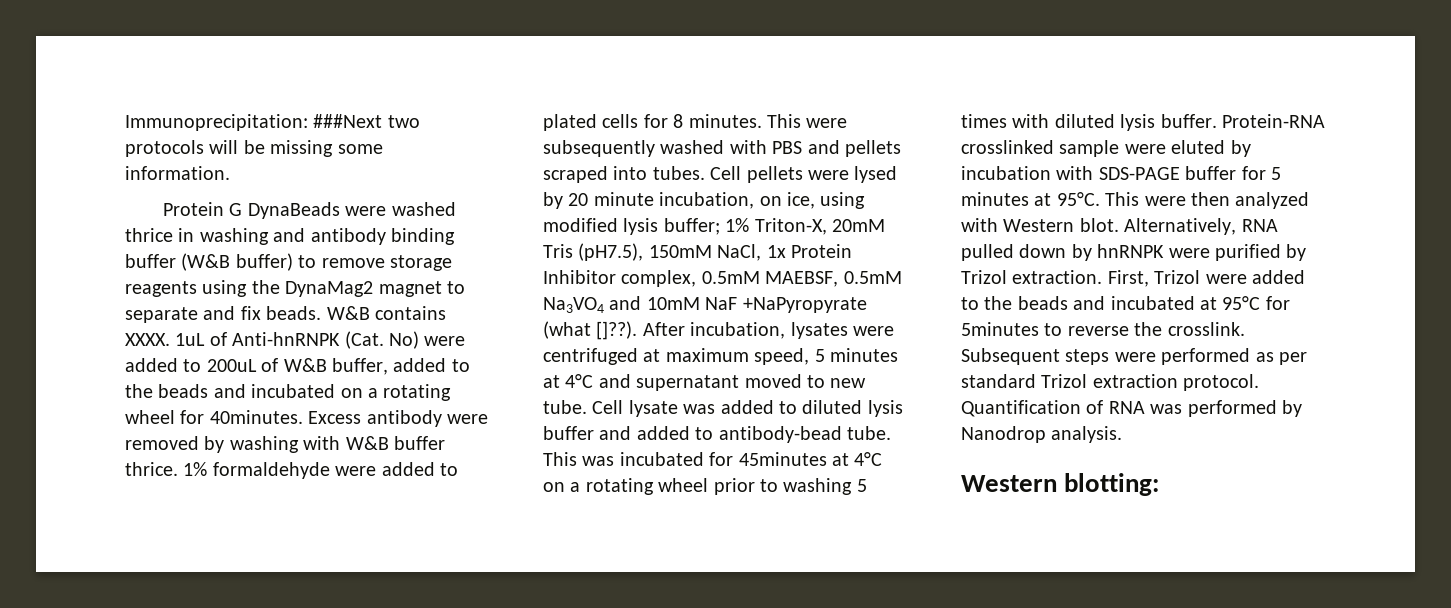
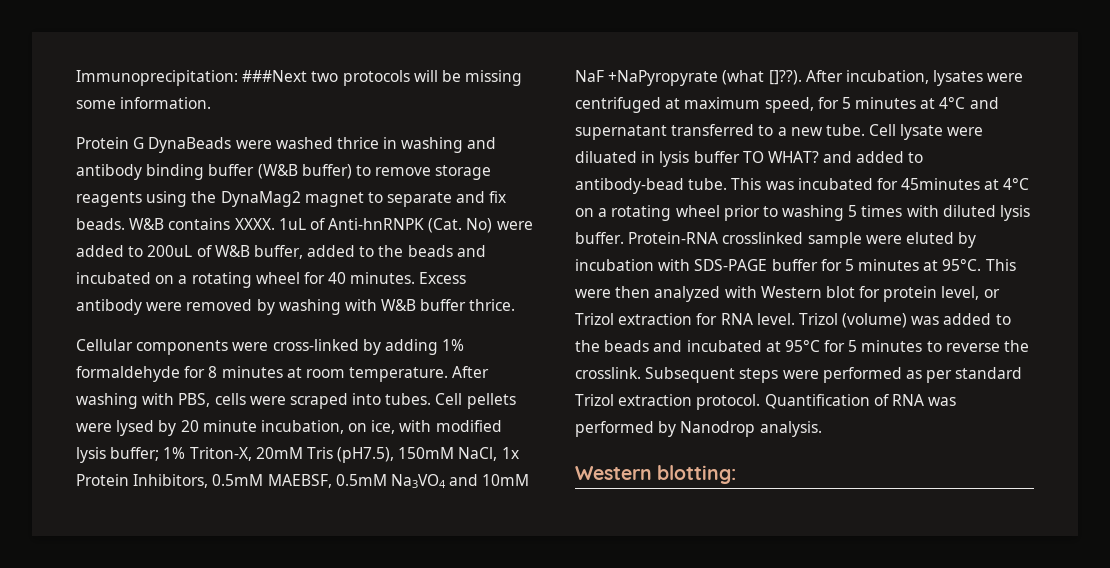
- 1uL of Anti-hnRNPK (Cat. No) were added to 200uL of W&B buffer, added to the beads and incubated on a rotating wheel for 40minutes.
+ 1uL of Anti-hnRNPK (Cat. No) were added to 200uL of W&B buffer, added to the beads and incubated on a rotating wheel for 40 minutes.
- Excess antibody were removed by washing with W&B buffer thrice. 1% formaldehyde were added to plated cells for 8 minutes. This were subsequently washed with PBS and pellets scraped into tubes.
+ Excess antibody were removed by washing with W&B buffer thrice.
+ Cellular components were cross-linked by adding 1% formaldehyde for 8 minutes at room temperature. After washing with PBS, cells were scraped into tubes.
- Cell pellets were lysed by 20 minute incubation, on ice, using modified lysis buffer; 1% Triton-X, 20mM Tris (pH7.5), 150mM NaCl, 1x Protein Inhibitor complex, 0.5mM MAEBSF, 0.5mM Na3VO4 and 10mM NaF +NaPyropyrate (what []??).
+ Cell pellets were lysed by 20 minute incubation, on ice, with modified lysis buffer; 1% Triton-X, 20mM Tris (pH7.5), 150mM NaCl, 1x Protein Inhibitors, 0.5mM MAEBSF, 0.5mM Na3VO4 and 10mM NaF +NaPyropyrate (what []??).
- After incubation, lysates were centrifuged at maximum speed, 5 minutes at 4°C and supernatant moved to new tube.
+ After incubation, lysates were centrifuged at maximum speed, for 5 minutes at 4°C and supernatant transferred to a new tube.
- Cell lysate was added to diluted lysis buffer and added to antibody-bead tube.
+ Cell lysate were diluated in lysis buffer TO WHAT? and added to antibody-bead tube.
- This were then analyzed with Western blot. Alternatively, RNA pulled down by hnRNPK were purified by Trizol extraction. First, Trizol were added to the beads and incubated at 95°C for 5minutes to reverse the crosslink.
+ This were then analyzed with Western blot for protein level, or Trizol extraction for RNA level. Trizol (volume) was added to the beads and incubated at 95°C for 5 minutes to reverse the crosslink.

